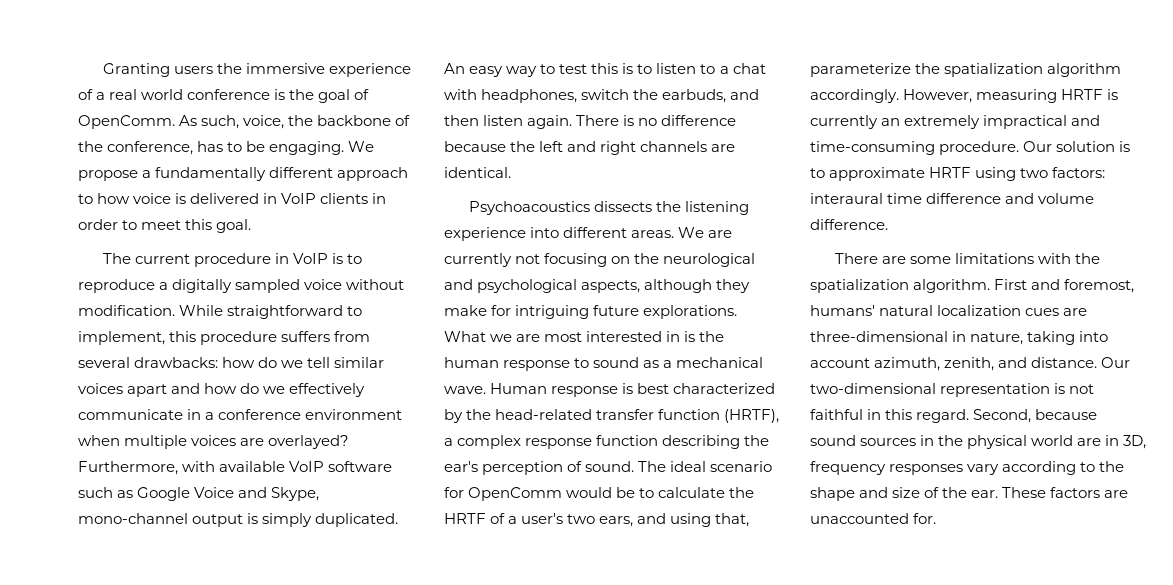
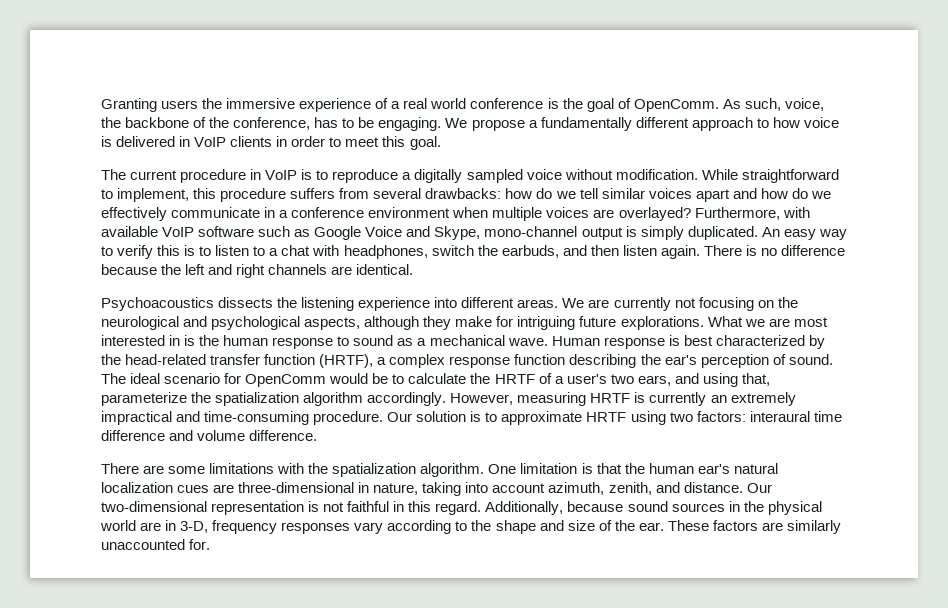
- An easy way to test this is to listen to a chat with headphones, switch the earbuds, and then listen again.
+ An easy way to verify this is to listen to a chat with headphones, switch the earbuds, and then listen again.
- First and foremost, humans' natural localization cues are three-dimensional in nature, taking into account azimuth, zenith, and distance.
+ One limitation is that the human ear's natural localization cues are three-dimensional in nature, taking into account azimuth, zenith, and distance.
- Second, because sound sources in the physical world are in 3D, frequency responses vary according to the shape and size of the ear.
+ Additionally, because sound sources in the physical world are in 3-D, frequency responses vary according to the shape and size of the ear.
- These factors are unaccounted for.
+ These factors are similarly unaccounted for.

